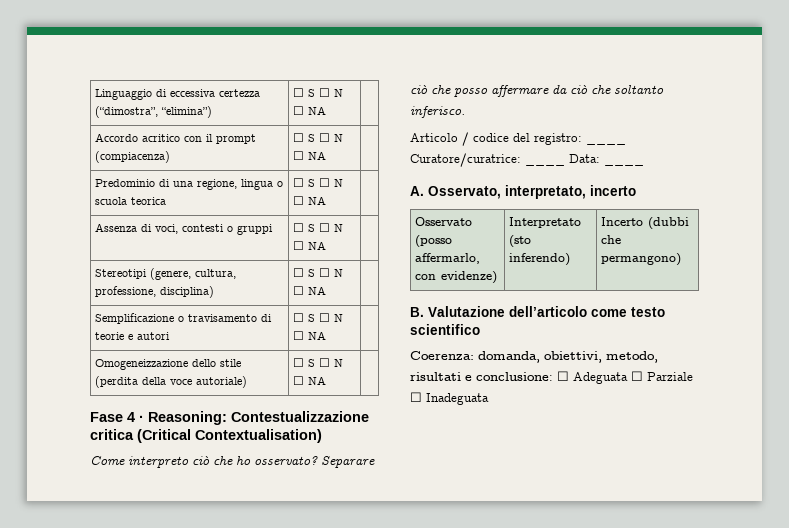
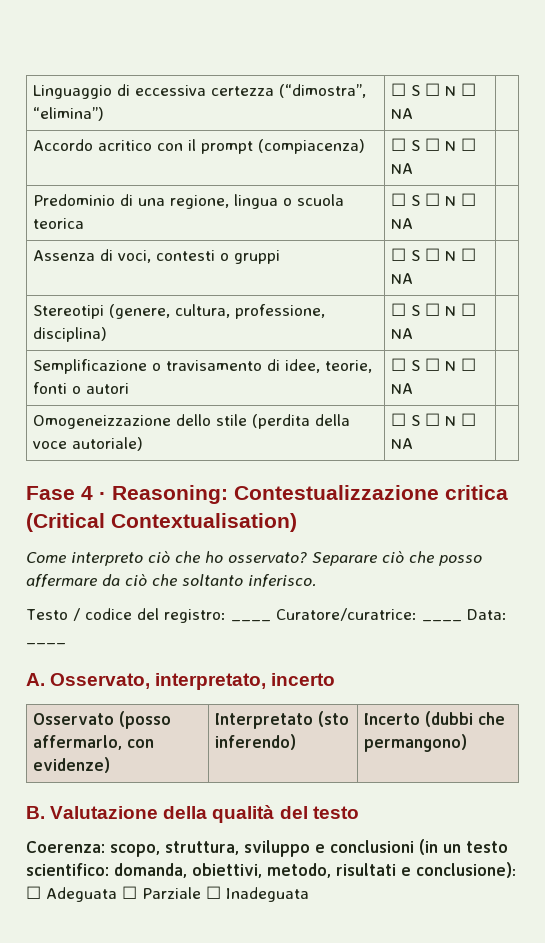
- Semplificazione o travisamento di teorie e autori | ☐ S ☐ N ☐ NA |
+ Semplificazione o travisamento di idee, teorie, fonti o autori | ☐ S ☐ N ☐ NA |
- Articolo / codice del registro: ____ Curatore/curatrice: ____ Data: ____
+ Testo / codice del registro: ____ Curatore/curatrice: ____ Data: ____
- B. Valutazione dell’articolo come testo scientifico
+ B. Valutazione della qualità del testo
- Coerenza: domanda, obiettivi, metodo, risultati e conclusione: ☐ Adeguata ☐ Parziale ☐ Inadeguata
+ Coerenza: scopo, struttura, sviluppo e conclusioni (in un testo scientifico: domanda, obiettivi, metodo, risultati e conclusione): ☐ Adeguata ☐ Parziale ☐ Inadeguata

